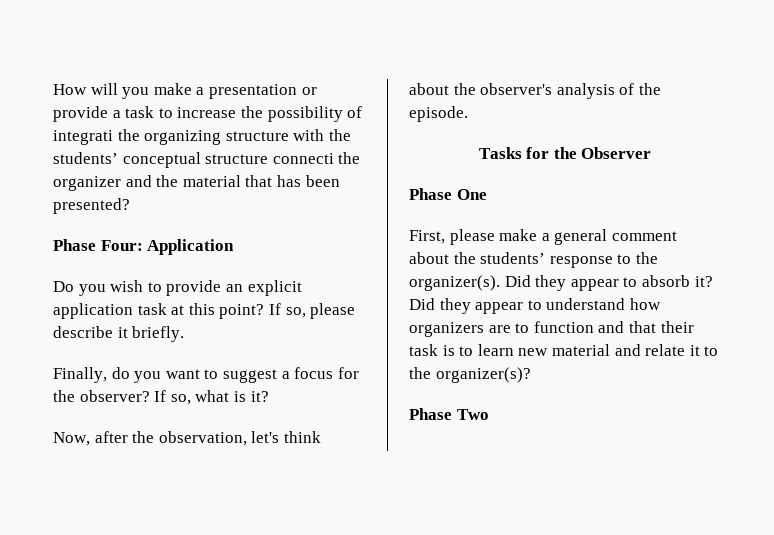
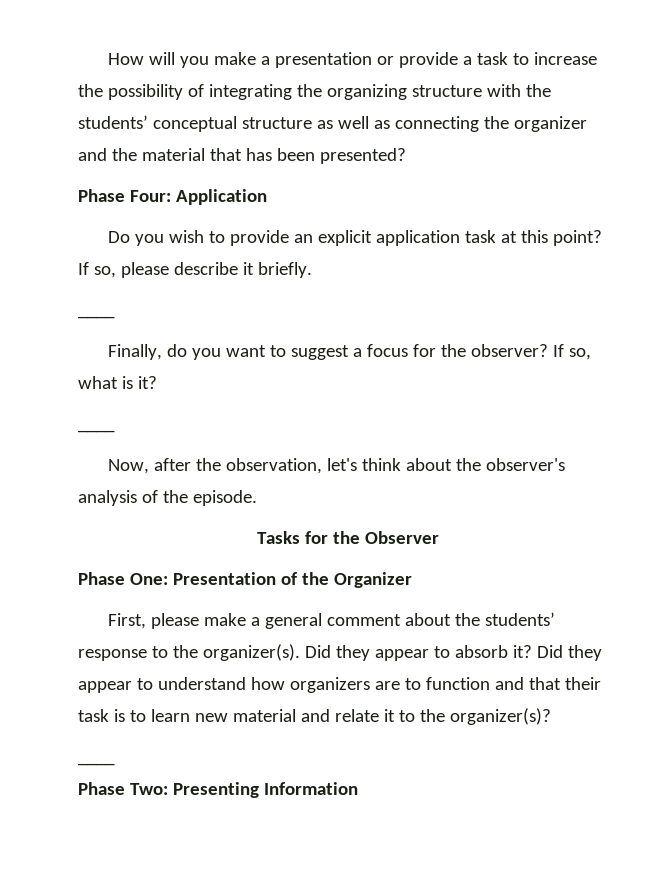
- How will you make a presentation or provide a task to increase the possibility of integrati the organizing structure with the students’ conceptual structure connecti the organizer and the material that has been presented?
+ How will you make a presentation or provide a task to increase the possibility of integrating the organizing structure with the students’ conceptual structure as well as connecting the organizer and the material that has been presented?
  If so, please describe it briefly.
+ ____
  If so, what is it?
+ ____
- Phase One
+ Phase One: Presentation of the Organizer
  Did they appear to understand how organizers are to function and that their task is to learn new material and relate it to the organizer(s)?
- Phase Two
+ ____
+ Phase Two: Presenting Information

